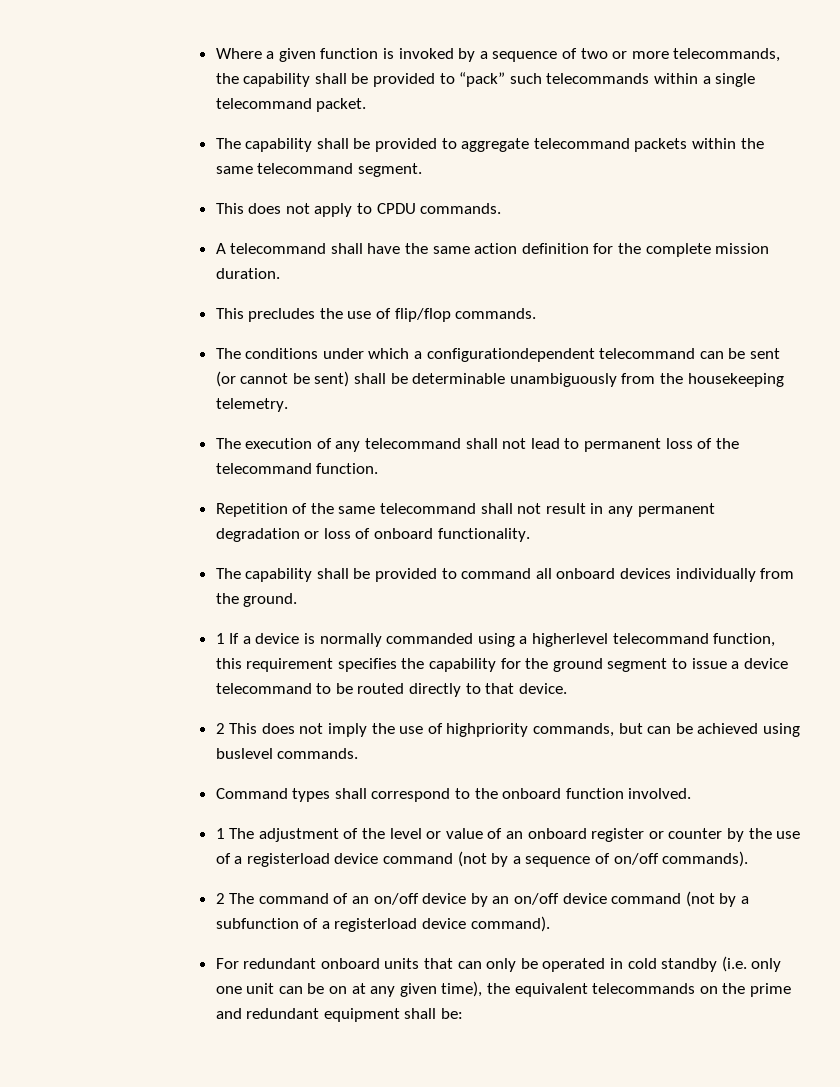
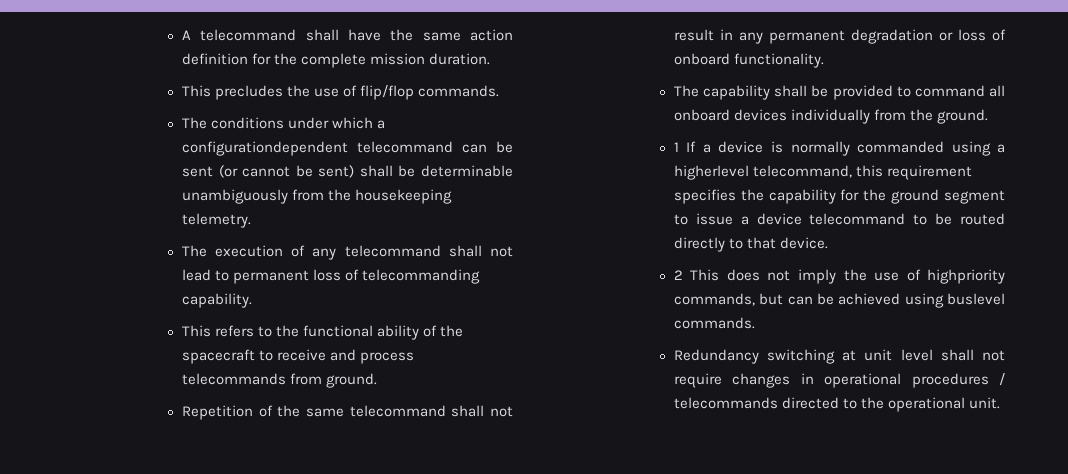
- Where a given function is invoked by a sequence of two or more telecommands, the capability shall be provided to “pack” such telecommands within a single telecommand packet.
- The capability shall be provided to aggregate telecommand packets within the same telecommand segment.
- This does not apply to CPDU commands.
- The execution of any telecommand shall not lead to permanent loss of the telecommand function.
+ The execution of any telecommand shall not lead to permanent loss of telecommanding capability.
+ This refers to the functional ability of the spacecraft to receive and process telecommands from ground.
- 1 If a device is normally commanded using a higherlevel telecommand function, this requirement specifies the capability for the ground segment to issue a device telecommand to be routed directly to that device.
+ 1 If a device is normally commanded using a higherlevel telecommand, this requirement specifies the capability for the ground segment to issue a device telecommand to be routed directly to that device.
- Command types shall correspond to the onboard function involved.
- 1 The adjustment of the level or value of an onboard register or counter by the use of a registerload device command (not by a sequence of on/off commands).
- 2 The command of an on/off device by an on/off device command (not by a subfunction of a registerload device command).
- For redundant onboard units that can only be operated in cold standby (i.e. only one unit can be on at any given time), the equivalent telecommands on the prime and redundant equipment shall be:
+ Redundancy switching at unit level shall not require changes in operational procedures / telecommands directed to the operational unit.

